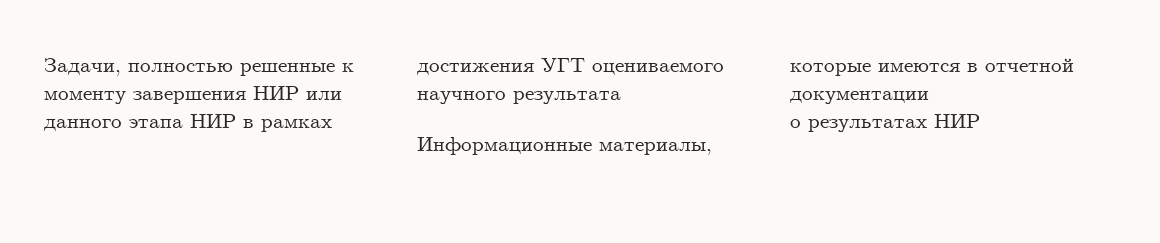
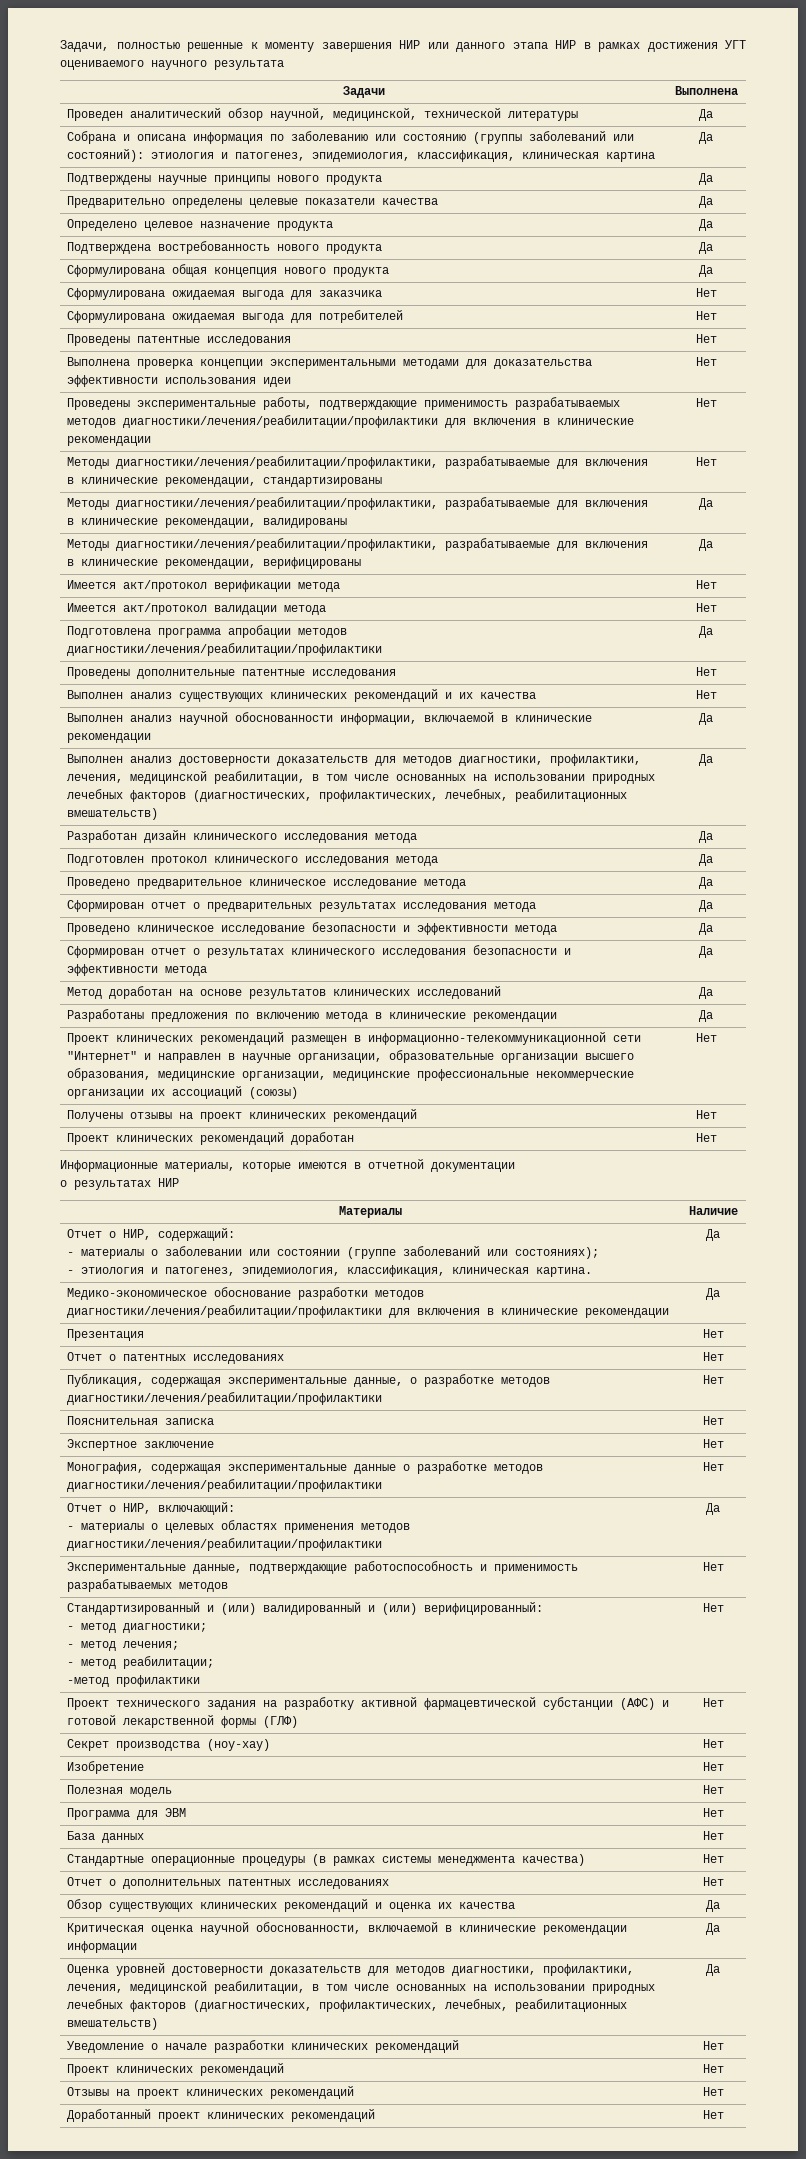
+ Задачи | Выполнена
+ Проведен аналитический обзор научной, медицинской, технической литературы | Да
+ Собрана и описана информация по заболеванию или состоянию (группы заболеваний или состояний): этиология и патогенез, эпидемиология, классификация, клиническая картина | Да
+ Подтверждены научные принципы нового продукта | Да
+ Предварительно определены целевые показатели качества | Да
+ Определено целевое назначение продукта | Да
+ Подтверждена востребованность нового продукта | Да
+ Сформулирована общая концепция нового продукта | Да
+ Сформулирована ожидаемая выгода для заказчика | Нет
+ Сформулирована ожидаемая выгода для потребителей | Нет
+ Проведены патентные исследования | Нет
+ Выполнена проверка концепции экспериментальными методами для доказательства эффективности использования идеи | Нет
+ Проведены экспериментальные работы, подтверждающие применимость разрабатываемых методов диагностики/лечения/реабилитации/профилактики для включения в клинические рекомендации | Нет
+ Методы диагностики/лечения/реабилитации/профилактики, разрабатываемые для включения в клинические рекомендации, стандартизированы | Нет
+ Методы диагностики/лечения/реабилитации/профилактики, разрабатываемые для включения в клинические рекомендации, валидированы | Да
+ Методы диагностики/лечения/реабилитации/профилактики, разрабатываемые для включения в клинические рекомендации, верифицированы | Да
+ Имеется акт/протокол верификации метода | Нет
+ Имеется акт/протокол валидации метода | Нет
+ Подготовлена программа апробации методов диагностики/лечения/реабилитации/профилактики | Да
+ Проведены дополнительные патентные исследования | Нет
+ Выполнен анализ существующих клинических рекомендаций и их качества | Нет
+ Выполнен анализ научной обоснованности информации, включаемой в клинические рекомендации | Да
+ Выполнен анализ достоверности доказательств для методов диагностики, профилактики, лечения, медицинской реабилитации, в том числе основанных на использовании природных лечебных факторов (диагностических, профилактических, лечебных, реабилитационных вмешательств) | Да
+ Разработан дизайн клинического исследования метода | Да
+ Подготовлен протокол клинического исследования метода | Да
+ Проведено предварительное клиническое исследование метода | Да
+ Сформирован отчет о предварительных результатах исследования метода | Да
+ Проведено клиническое исследование безопасности и эффективности метода | Да
+ Сформирован отчет о результатах клинического исследования безопасности и эффективности метода | Да
+ Метод доработан на основе результатов клинических исследований | Да
+ Разработаны предложения по включению метода в клинические рекомендации | Да
+ Проект клинических рекомендаций размещен в информационно-телекоммуникационной сети "Интернет" и направлен в научные организации, образовательные организации высшего образования, медицинские организации, медицинские профессиональные некоммерческие организации их ассоциаций (союзы) | Нет
+ Получены отзывы на проект клинических рекомендаций | Нет
+ Проект клинических рекомендаций доработан | Нет
+ Материалы | Наличие
+ Отчет о НИР, содержащий:
+ - материалы о заболевании или состоянии (группе заболеваний или состояниях);
+ - этиология и патогенез, эпидемиология, классификация, клиническая картина. | Да
+ Медико-экономическое обоснование разработки методов диагностики/лечения/реабилитации/профилактики для включения в клинические рекомендации | Да
+ Презентация | Нет
+ Отчет о патентных исследованиях | Нет
+ Публикация, содержащая экспериментальные данные, о разработке методов диагностики/лечения/реабилитации/профилактики | Нет
+ Пояснительная записка | Нет
+ Экспертное заключение | Нет
+ Монография, содержащая экспериментальные данные о разработке методов диагностики/лечения/реабилитации/профилактики | Нет
+ Отчет о НИР, включающий:
+ - материалы о целевых областях применения методов диагностики/лечения/реабилитации/профилактики | Да
+ Экспериментальные данные, подтверждающие работоспособность и применимость разрабатываемых методов | Нет
+ Стандартизированный и (или) валидированный и (или) верифицированный:
+ - метод диагностики;
+ - метод лечения;
+ - метод реабилитации;
+ -метод профилактики | Нет
+ Проект технического задания на разработку активной фармацевтической субстанции (АФС) и готовой лекарственной формы (ГЛФ) | Нет
+ Секрет производства (ноу-хау) | Нет
+ Изобретение | Нет
+ Полезная модель | Нет
+ Программа для ЭВМ | Нет
+ База данных | Нет
+ Стандартные операционные процедуры (в рамках системы менеджмента качества) | Нет
+ Отчет о дополнительных патентных исследованиях | Нет
+ Обзор существующих клинических рекомендаций и оценка их качества | Да
+ Критическая оценка научной обоснованности, включаемой в клинические рекомендации информации | Да
+ Оценка уровней достоверности доказательств для методов диагностики, профилактики, лечения, медицинской реабилитации, в том числе основанных на использовании природных лечебных факторов (диагностических, профилактических, лечебных, реабилитационных вмешательств) | Да
+ Уведомление о начале разработки клинических рекомендаций | Нет
+ Проект клинических рекомендаций | Нет
+ Отзывы на проект клинических рекомендаций | Нет
+ Доработанный проект клинических рекомендаций | Нет

